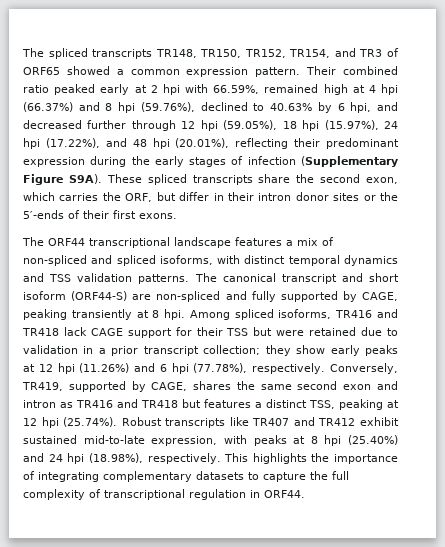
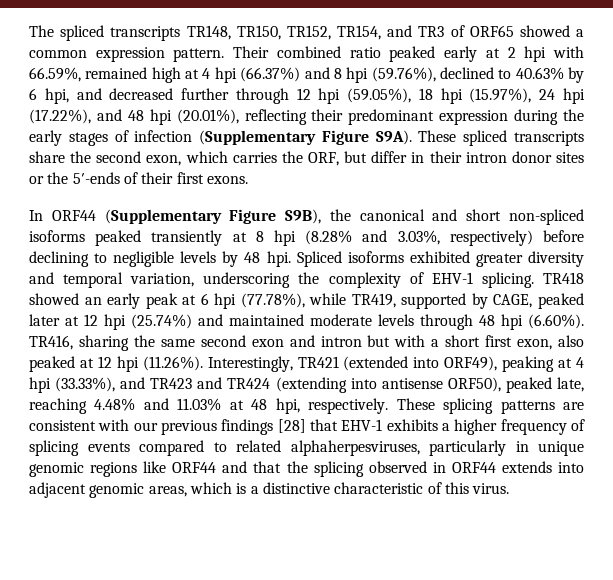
- The ORF44 transcriptional landscape features a mix of non-spliced and spliced isoforms, with distinct temporal dynamics and TSS validation patterns. The canonical transcript and short isoform (ORF44-S) are non-spliced and fully supported by CAGE, peaking transiently at 8 hpi. Among spliced isoforms, TR416 and TR418 lack CAGE support for their TSS but were retained due to validation in a prior transcript collection; they show early peaks at 12 hpi (11.26%) and 6 hpi (77.78%), respectively. Conversely, TR419, supported by CAGE, shares the same second exon and intron as TR416 and TR418 but features a distinct TSS, peaking at 12 hpi (25.74%). Robust transcripts like TR407 and TR412 exhibit sustained mid-to-late expression, with peaks at 8 hpi (25.40%) and 24 hpi (18.98%), respectively. This highlights the importance of integrating complementary datasets to capture the full complexity of transcriptional regulation in ORF44.
+ In ORF44 (Supplementary Figure S9B), the canonical and short non-spliced isoforms peaked transiently at 8 hpi (8.28% and 3.03%, respectively) before declining to negligible levels by 48 hpi. Spliced isoforms exhibited greater diversity and temporal variation, underscoring the complexity of EHV-1 splicing. TR418 showed an early peak at 6 hpi (77.78%), while TR419, supported by CAGE, peaked later at 12 hpi (25.74%) and maintained moderate levels through 48 hpi (6.60%). TR416, sharing the same second exon and intron but with a short first exon, also peaked at 12 hpi (11.26%). Interestingly, TR421 (extended into ORF49), peaking at 4 hpi (33.33%), and TR423 and TR424 (extending into antisense ORF50), peaked late, reaching 4.48% and 11.03% at 48 hpi, respectively. These splicing patterns are consistent with our previous findings [28] that EHV-1 exhibits a higher frequency of splicing events compared to related alphaherpesviruses, particularly in unique genomic regions like ORF44 and that the splicing observed in ORF44 extends into adjacent genomic areas, which is a distinctive characteristic of this virus.

